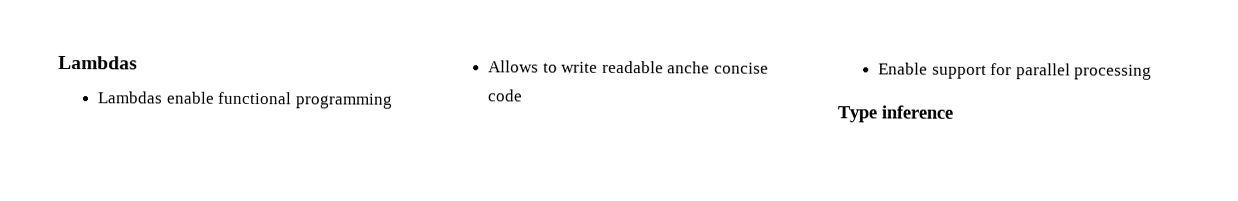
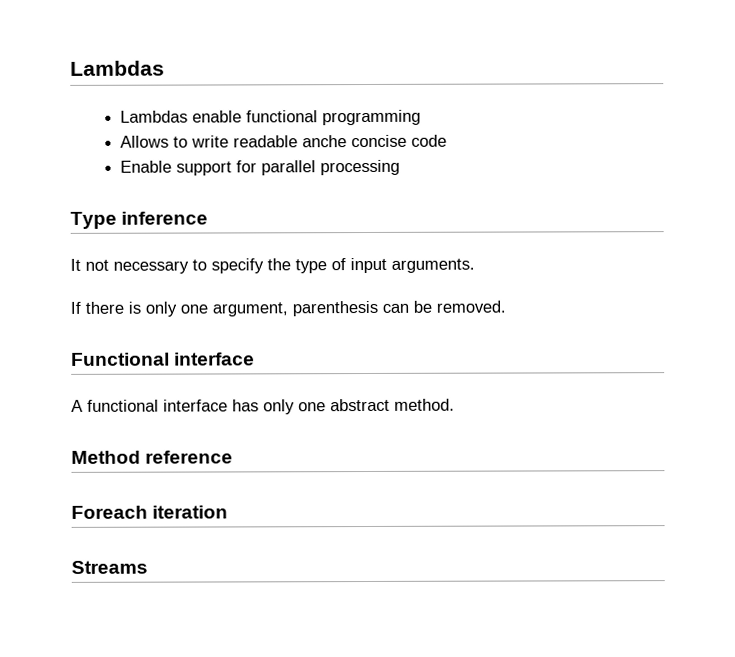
+ It not necessary to specify the type of input arguments.
+ If there is only one argument, parenthesis can be removed.
+ Functional interface
+ A functional interface has only one abstract method.
+ Method reference
+ Foreach iteration
+ Streams

